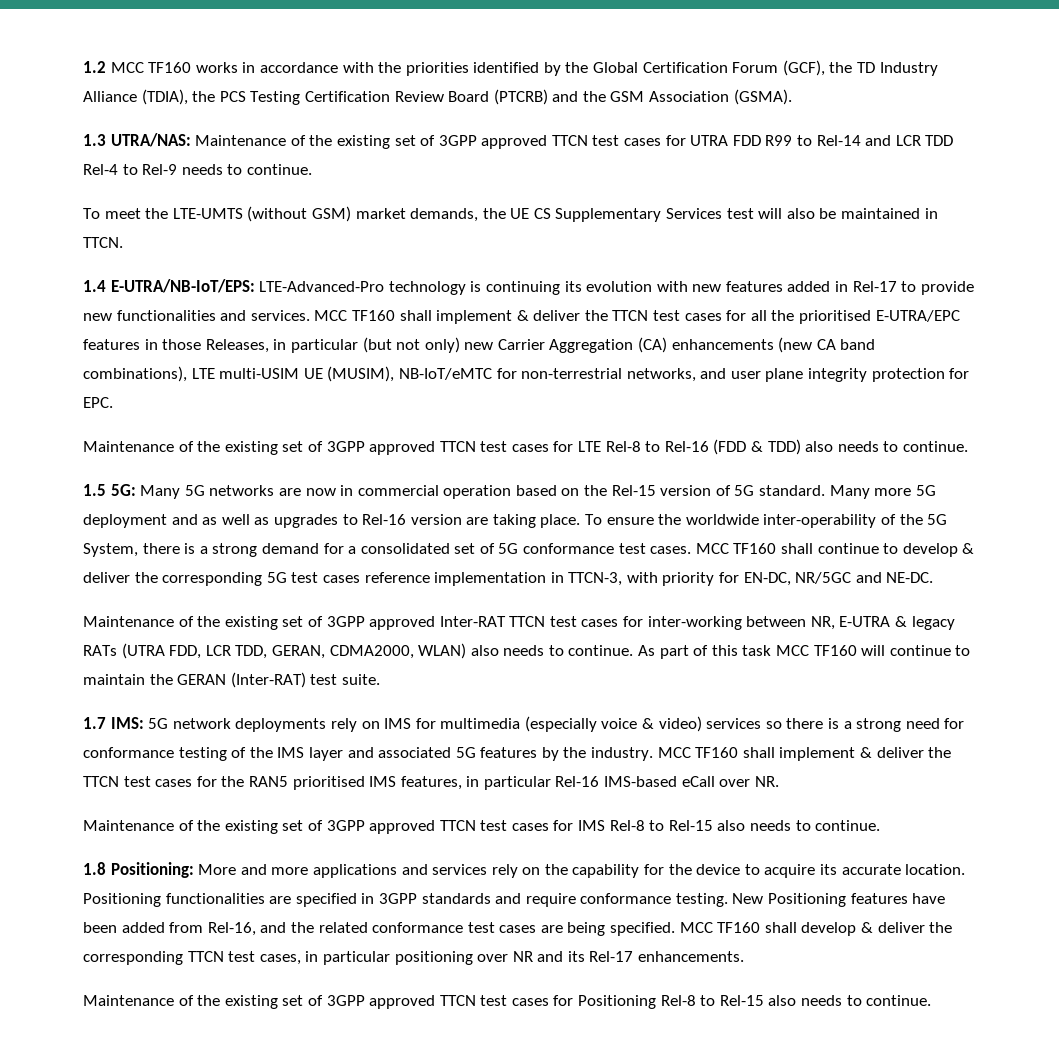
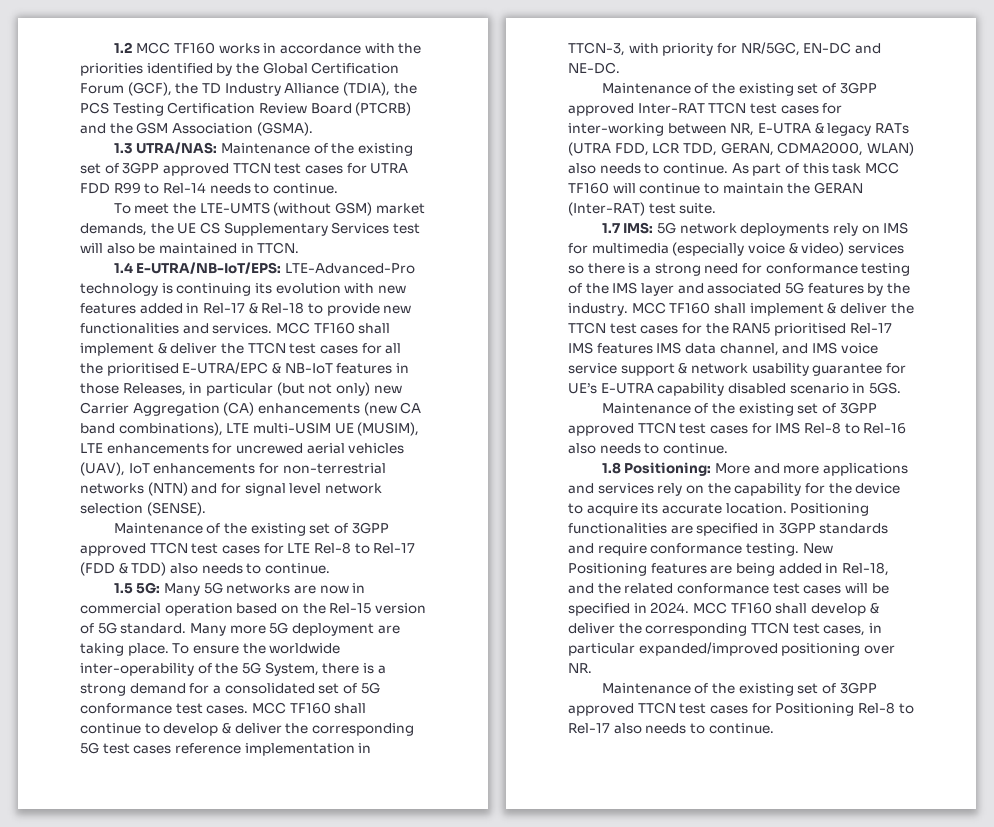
- 1.3 UTRA/NAS: Maintenance of the existing set of 3GPP approved TTCN test cases for UTRA FDD R99 to Rel-14 and LCR TDD Rel-4 to Rel-9 needs to continue.
+ 1.3 UTRA/NAS: Maintenance of the existing set of 3GPP approved TTCN test cases for UTRA FDD R99 to Rel-14 needs to continue.
- 1.4 E-UTRA/NB-IoT/EPS: LTE-Advanced-Pro technology is continuing its evolution with new features added in Rel-17 to provide new functionalities and services.
+ 1.4 E-UTRA/NB-IoT/EPS: LTE-Advanced-Pro technology is continuing its evolution with new features added in Rel-17 & Rel-18 to provide new functionalities and services.
- MCC TF160 shall implement & deliver the TTCN test cases for all the prioritised E-UTRA/EPC features in those Releases, in particular (but not only) new Carrier Aggregation (CA) enhancements (new CA band combinations), LTE multi-USIM UE (MUSIM), NB-IoT/eMTC for non-terrestrial networks, and user plane integrity protection for EPC.
+ MCC TF160 shall implement & deliver the TTCN test cases for all the prioritised E-UTRA/EPC & NB-IoT features in those Releases, in particular (but not only) new Carrier Aggregation (CA) enhancements (new CA band combinations), LTE multi-USIM UE (MUSIM), LTE enhancements for uncrewed aerial vehicles (UAV), IoT enhancements for non-terrestrial networks (NTN) and for signal level network selection (SENSE).
- Maintenance of the existing set of 3GPP approved TTCN test cases for LTE Rel-8 to Rel-16 (FDD & TDD) also needs to continue.
+ Maintenance of the existing set of 3GPP approved TTCN test cases for LTE Rel-8 to Rel-17 (FDD & TDD) also needs to continue.
- Many more 5G deployment and as well as upgrades to Rel-16 version are taking place.
+ Many more 5G deployment are taking place.
- MCC TF160 shall continue to develop & deliver the corresponding 5G test cases reference implementation in TTCN-3, with priority for EN-DC, NR/5GC and NE-DC.
+ MCC TF160 shall continue to develop & deliver the corresponding 5G test cases reference implementation in TTCN-3, with priority for NR/5GC, EN-DC and NE-DC.
- MCC TF160 shall implement & deliver the TTCN test cases for the RAN5 prioritised IMS features, in particular Rel-16 IMS-based eCall over NR.
+ MCC TF160 shall implement & deliver the TTCN test cases for the RAN5 prioritised Rel-17 IMS features IMS data channel, and IMS voice service support & network usability guarantee for UE’s E-UTRA capability disabled scenario in 5GS.
- Maintenance of the existing set of 3GPP approved TTCN test cases for IMS Rel-8 to Rel-15 also needs to continue.
+ Maintenance of the existing set of 3GPP approved TTCN test cases for IMS Rel-8 to Rel-16 also needs to continue.
- New Positioning features have been added from Rel-16, and the related conformance test cases are being specified.
+ New Positioning features are being added in Rel-18, and the related conformance test cases will be specified in 2024.
- MCC TF160 shall develop & deliver the corresponding TTCN test cases, in particular positioning over NR and its Rel-17 enhancements.
+ MCC TF160 shall develop & deliver the corresponding TTCN test cases, in particular expanded/improved positioning over NR.
- Maintenance of the existing set of 3GPP approved TTCN test cases for Positioning Rel-8 to Rel-15 also needs to continue.
+ Maintenance of the existing set of 3GPP approved TTCN test cases for Positioning Rel-8 to Rel-17 also needs to continue.

